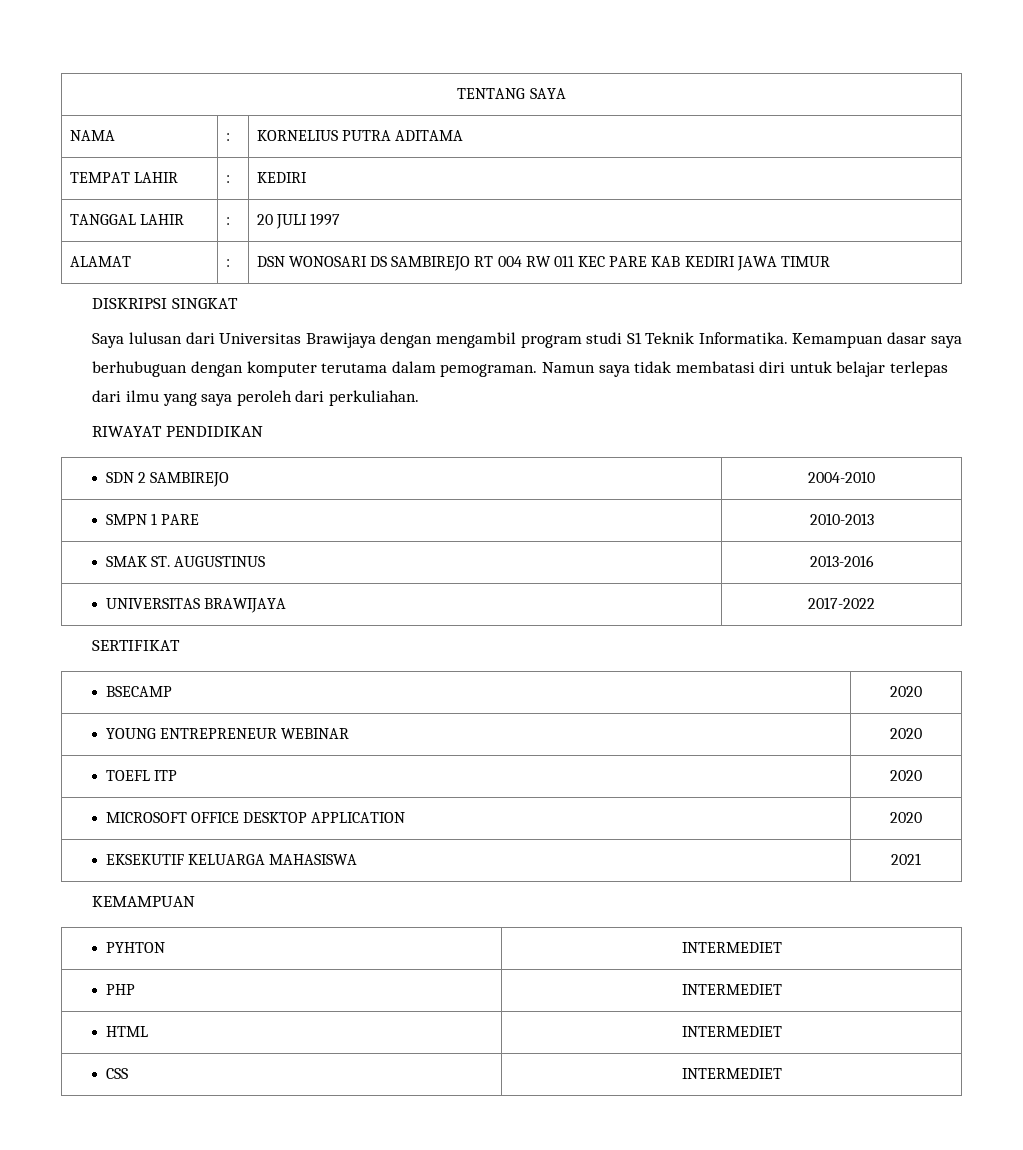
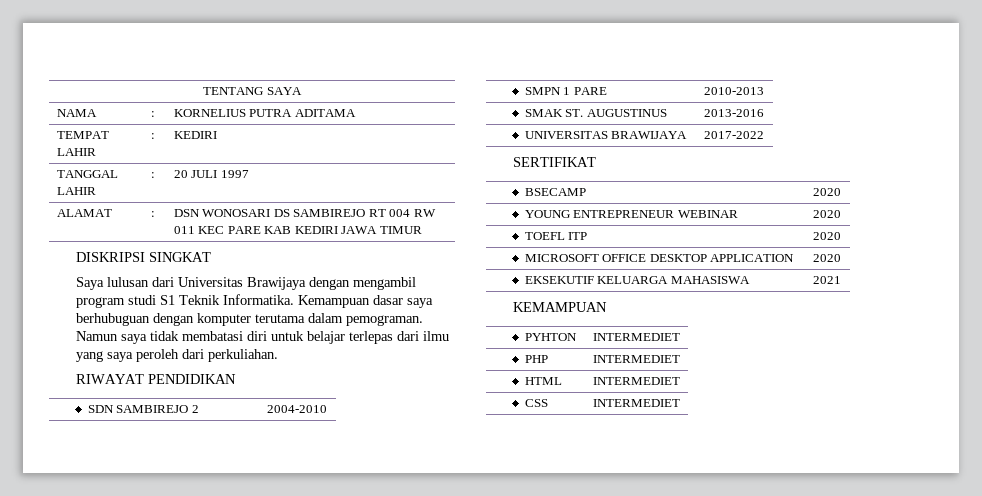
- SDN 2 SAMBIREJO | 2004-2010
+ SDN SAMBIREJO 2 | 2004-2010

